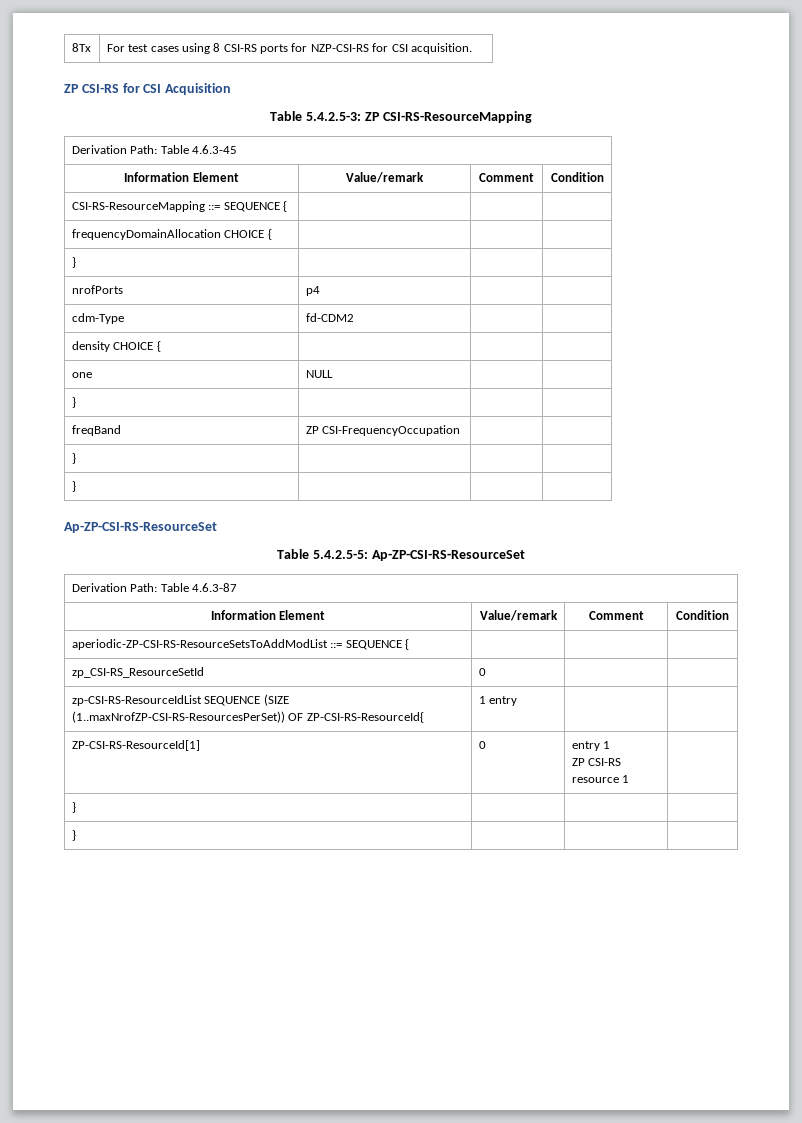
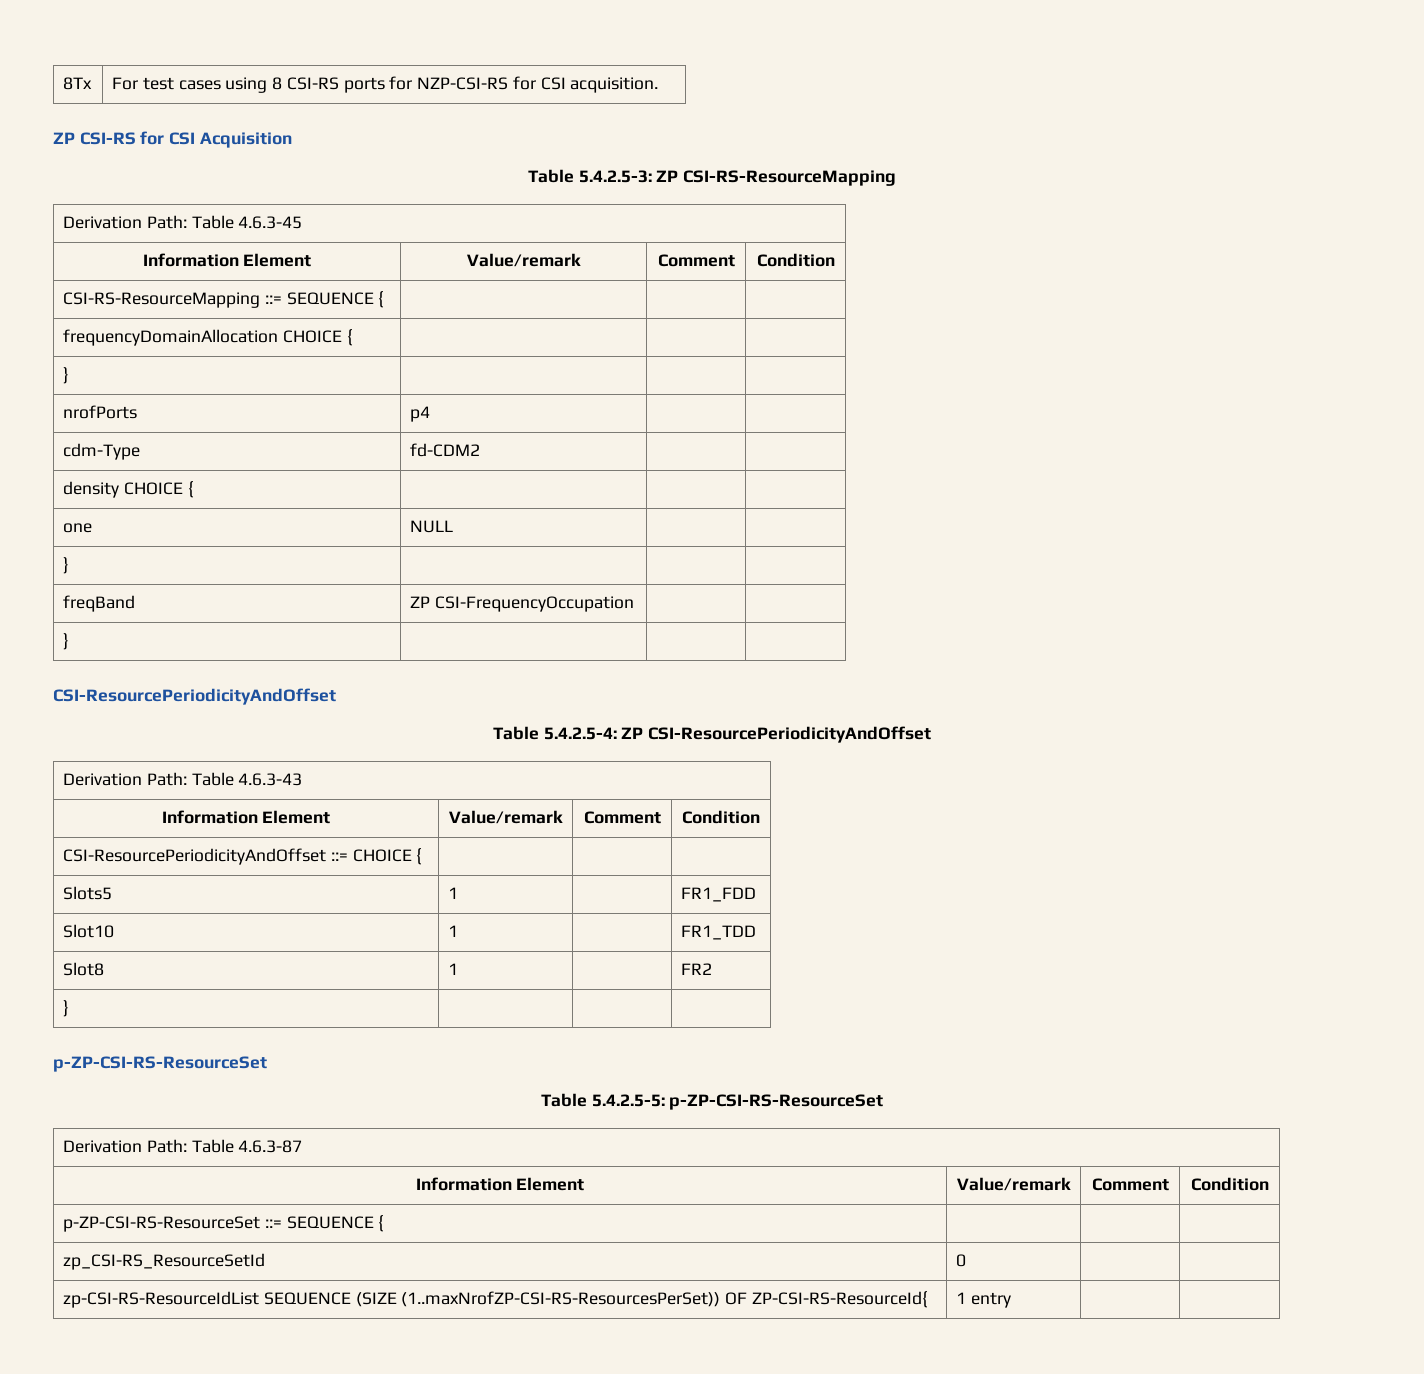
  freqBand | ZP CSI-FrequencyOccupation | |
  } | | |
+ CSI-ResourcePeriodicityAndOffset
+ Table 5.4.2.5-4: ZP CSI-ResourcePeriodicityAndOffset
+ Derivation Path: Table 4.6.3-43
+ Information Element | Value/remark | Comment | Condition
+ CSI-ResourcePeriodicityAndOffset ::= CHOICE { | | |
+ Slots5 | 1 | | FR1_FDD
+ Slot10 | 1 | | FR1_TDD
+ Slot8 | 1 | | FR2
  } | | |
- Ap-ZP-CSI-RS-ResourceSet
+ p-ZP-CSI-RS-ResourceSet
- Table 5.4.2.5-5: Ap-ZP-CSI-RS-ResourceSet
+ Table 5.4.2.5-5: p-ZP-CSI-RS-ResourceSet
- aperiodic-ZP-CSI-RS-ResourceSetsToAddModList ::= SEQUENCE { | | |
+ p-ZP-CSI-RS-ResourceSet ::= SEQUENCE { | | |
- ZP-CSI-RS-ResourceId[1] | 0 | entry 1
- ZP CSI-RS resource 1 |
- } | | |
- } | | |

